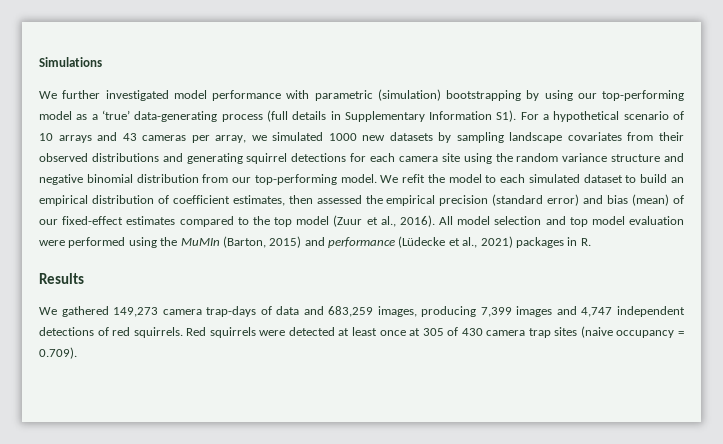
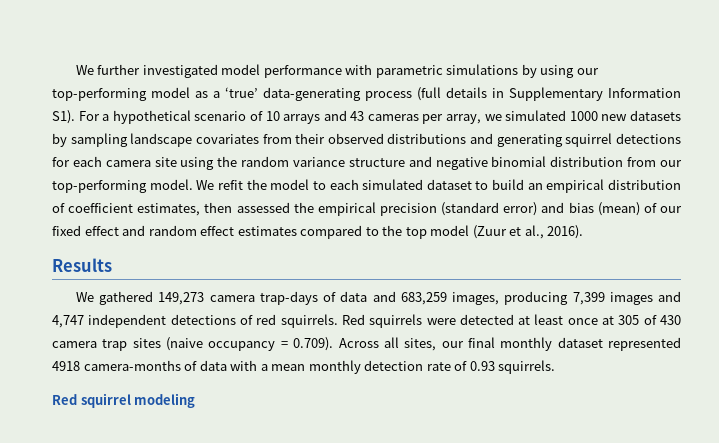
- Simulations
- We further investigated model performance with parametric (simulation) bootstrapping by using our top-performing model as a ‘true’ data-generating process (full details in Supplementary Information S1). For a hypothetical scenario of 10 arrays and 43 cameras per array, we simulated 1000 new datasets by sampling landscape covariates from their observed distributions and generating squirrel detections for each camera site using the random variance structure and negative binomial distribution from our top-performing model.
+ We further investigated model performance with parametric simulations by using our top-performing model as a ‘true’ data-generating process (full details in Supplementary Information S1). For a hypothetical scenario of 10 arrays and 43 cameras per array, we simulated 1000 new datasets by sampling landscape covariates from their observed distributions and generating squirrel detections for each camera site using the random variance structure and negative binomial distribution from our top-performing model.
- We refit the model to each simulated dataset to build an empirical distribution of coefficient estimates, then assessed the empirical precision (standard error) and bias (mean) of our fixed-effect estimates compared to the top model (Zuur et al., 2016). All model selection and top model evaluation were performed using the MuMIn (Barton, 2015) and performance (Lüdecke et al., 2021) packages in R.
+ We refit the model to each simulated dataset to build an empirical distribution of coefficient estimates, then assessed the empirical precision (standard error) and bias (mean) of our fixed effect and random effect estimates compared to the top model (Zuur et al., 2016).
- Red squirrels were detected at least once at 305 of 430 camera trap sites (naive occupancy = 0.709).
+ Red squirrels were detected at least once at 305 of 430 camera trap sites (naive occupancy = 0.709). Across all sites, our final monthly dataset represented 4918 camera-months of data with a mean monthly detection rate of 0.93 squirrels.
+ Red squirrel modeling

